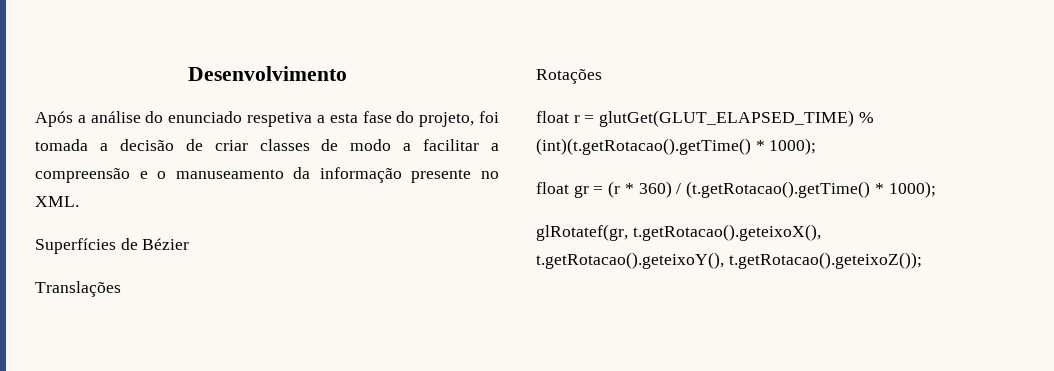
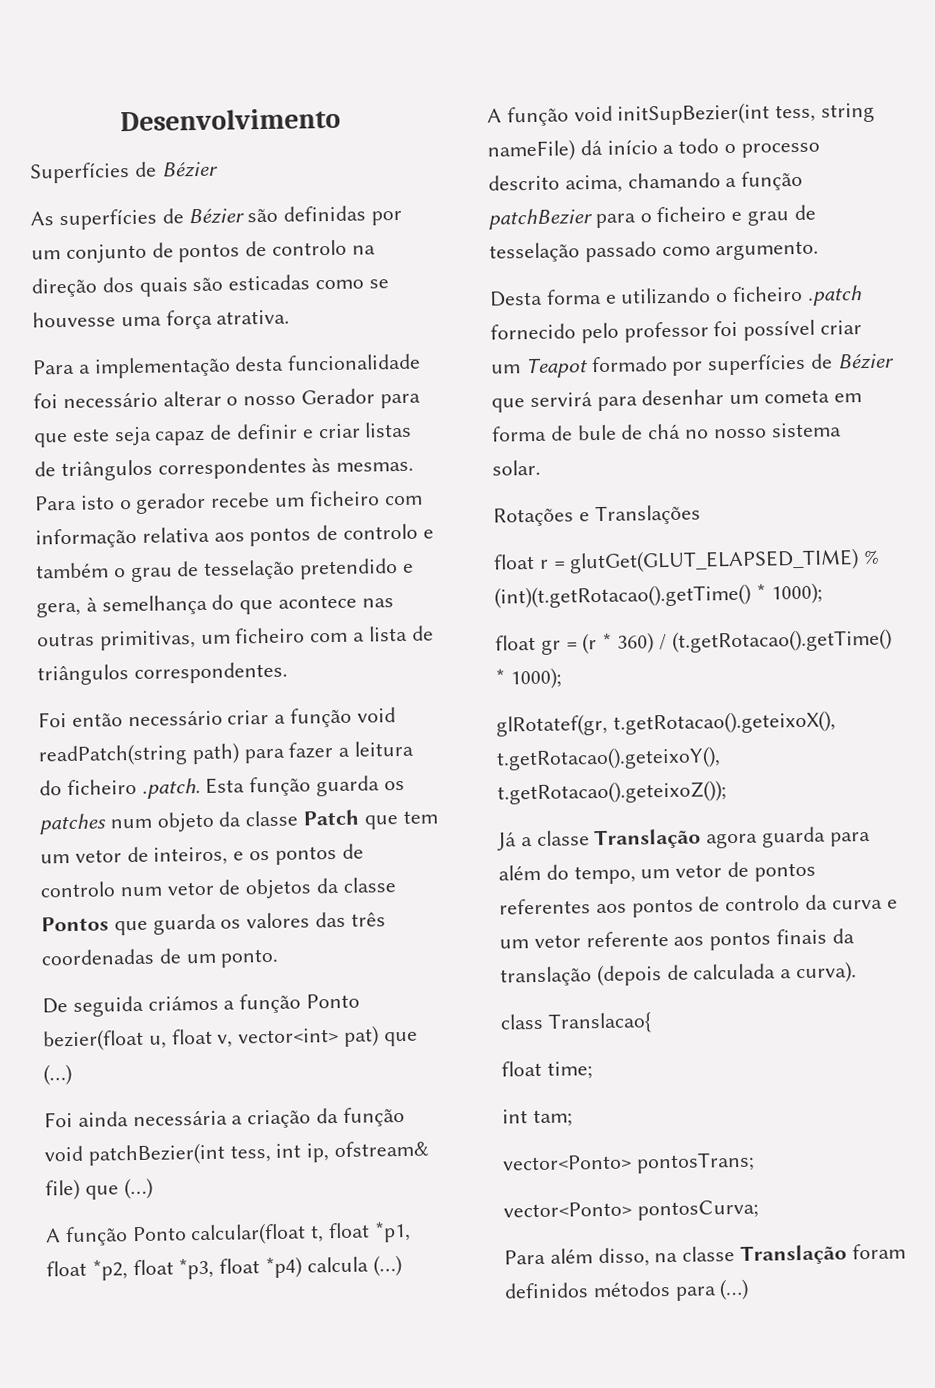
- Após a análise do enunciado respetiva a esta fase do projeto, foi tomada a decisão de criar classes de modo a facilitar a compreensão e o manuseamento da informação presente no XML.
  Superfícies de Bézier
- Translações
+ As superfícies de Bézier são definidas por um conjunto de pontos de controlo na direção dos quais são esticadas como se houvesse uma força atrativa.
+ Para a implementação desta funcionalidade foi necessário alterar o nosso Gerador para que este seja capaz de definir e criar listas de triângulos correspondentes às mesmas. Para isto o gerador recebe um ficheiro com informação relativa aos pontos de controlo e também o grau de tesselação pretendido e gera, à semelhança do que acontece nas outras primitivas, um ficheiro com a lista de triângulos correspondentes.
+ Foi então necessário criar a função void readPatch(string path) para fazer a leitura do ficheiro .patch. Esta função guarda os patches num objeto da classe Patch que tem um vetor de inteiros, e os pontos de controlo num vetor de objetos da classe Pontos que guarda os valores das três coordenadas de um ponto.
+ De seguida criámos a função Ponto bezier(float u, float v, vector<int> pat) que (…)
+ Foi ainda necessária a criação da função void patchBezier(int tess, int ip, ofstream& file) que (…)
+ A função Ponto calcular(float t, float *p1, float *p2, float *p3, float *p4) calcula (…)
+ A função void initSupBezier(int tess, string nameFile) dá início a todo o processo descrito acima, chamando a função patchBezier para o ficheiro e grau de tesselação passado como argumento.
+ Desta forma e utilizando o ficheiro .patch fornecido pelo professor foi possível criar um Teapot formado por superfícies de Bézier que servirá para desenhar um cometa em forma de bule de chá no nosso sistema solar.
- Rotações
+ Rotações e Translações
+ Já a classe Translação agora guarda para além do tempo, um vetor de pontos referentes aos pontos de controlo da curva e um vetor referente aos pontos finais da translação (depois de calculada a curva).
+ class Translacao{
+ float time;
+ int tam;
+ vector<Ponto> pontosTrans;
+ vector<Ponto> pontosCurva;
+ Para além disso, na classe Translação foram definidos métodos para (…)

